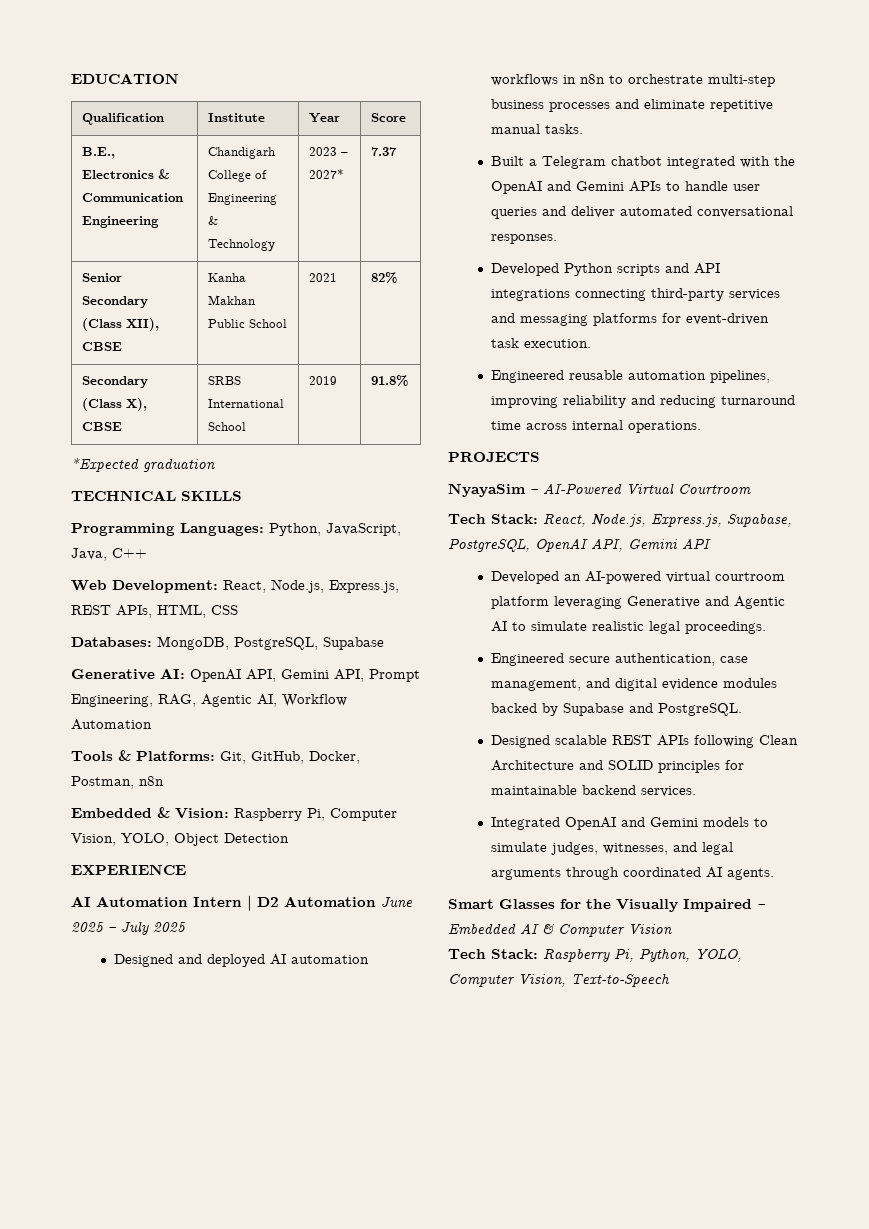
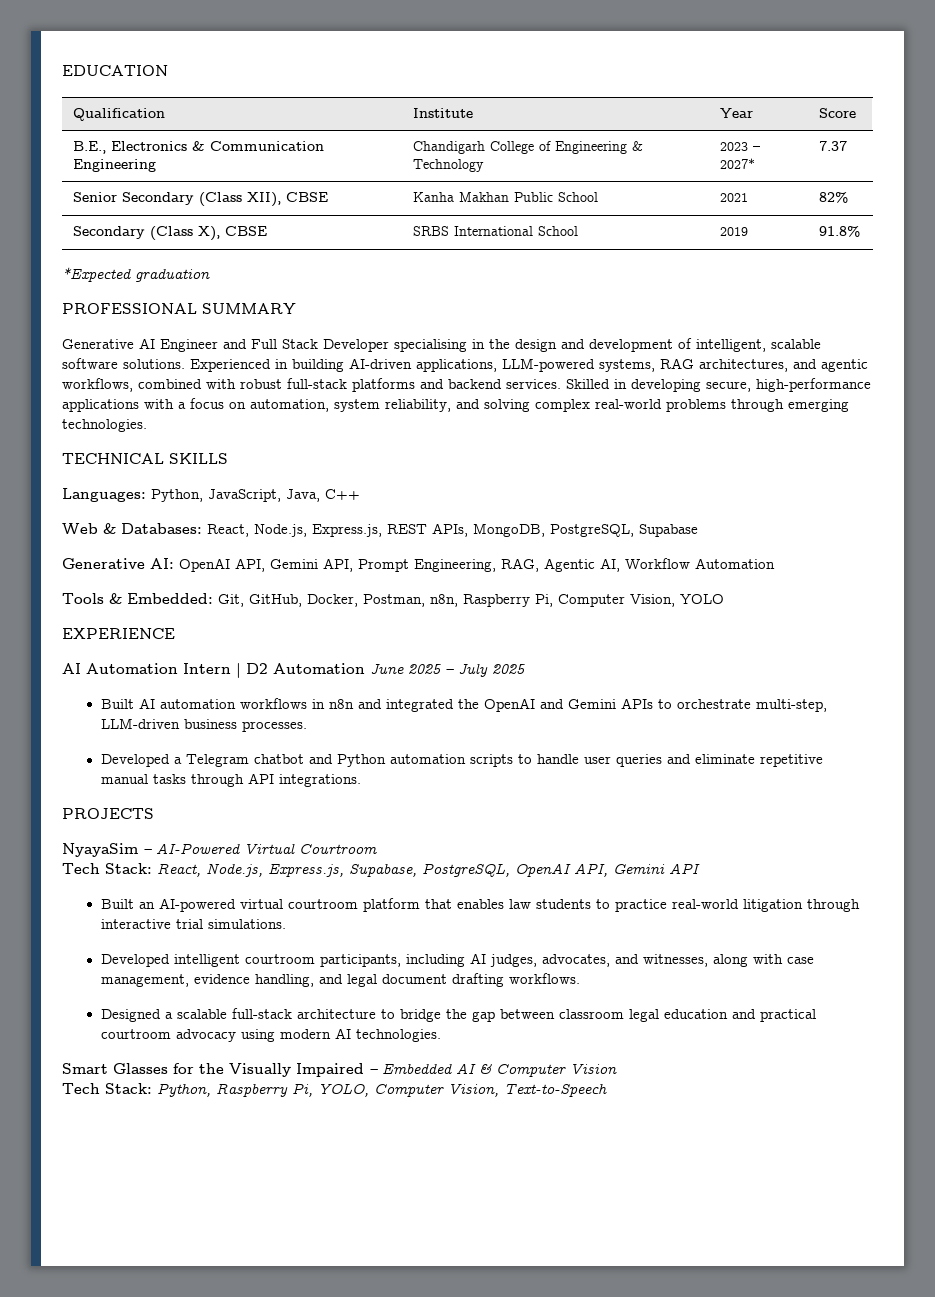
+ PROFESSIONAL SUMMARY
+ Generative AI Engineer and Full Stack Developer specialising in the design and development of intelligent, scalable software solutions. Experienced in building AI-driven applications, LLM-powered systems, RAG architectures, and agentic workflows, combined with robust full-stack platforms and backend services. Skilled in developing secure, high-performance applications with a focus on automation, system reliability, and solving complex real-world problems through emerging technologies.
- Programming Languages: Python, JavaScript, Java, C++
+ Languages: Python, JavaScript, Java, C++
- Web Development: React, Node.js, Express.js, REST APIs, HTML, CSS
- Databases: MongoDB, PostgreSQL, Supabase
+ Web & Databases: React, Node.js, Express.js, REST APIs, MongoDB, PostgreSQL, Supabase
- Tools & Platforms: Git, GitHub, Docker, Postman, n8n
- Embedded & Vision: Raspberry Pi, Computer Vision, YOLO, Object Detection
+ Tools & Embedded: Git, GitHub, Docker, Postman, n8n, Raspberry Pi, Computer Vision, YOLO
- Designed and deployed AI automation workflows in n8n to orchestrate multi-step business processes and eliminate repetitive manual tasks.
- Built a Telegram chatbot integrated with the OpenAI and Gemini APIs to handle user queries and deliver automated conversational responses.
- Developed Python scripts and API integrations connecting third-party services and messaging platforms for event-driven task execution.
- Engineered reusable automation pipelines, improving reliability and reducing turnaround time across internal operations.
+ Built AI automation workflows in n8n and integrated the OpenAI and Gemini APIs to orchestrate multi-step, LLM-driven business processes.
+ Developed a Telegram chatbot and Python automation scripts to handle user queries and eliminate repetitive manual tasks through API integrations.
- Developed an AI-powered virtual courtroom platform leveraging Generative and Agentic AI to simulate realistic legal proceedings.
- Engineered secure authentication, case management, and digital evidence modules backed by Supabase and PostgreSQL.
- Designed scalable REST APIs following Clean Architecture and SOLID principles for maintainable backend services.
- Integrated OpenAI and Gemini models to simulate judges, witnesses, and legal arguments through coordinated AI agents.
+ Built an AI-powered virtual courtroom platform that enables law students to practice real-world litigation through interactive trial simulations.
+ Developed intelligent courtroom participants, including AI judges, advocates, and witnesses, along with case management, evidence handling, and legal document drafting workflows.
+ Designed a scalable full-stack architecture to bridge the gap between classroom legal education and practical courtroom advocacy using modern AI technologies.
- Tech Stack: Raspberry Pi, Python, YOLO, Computer Vision, Text-to-Speech
+ Tech Stack: Python, Raspberry Pi, YOLO, Computer Vision, Text-to-Speech

